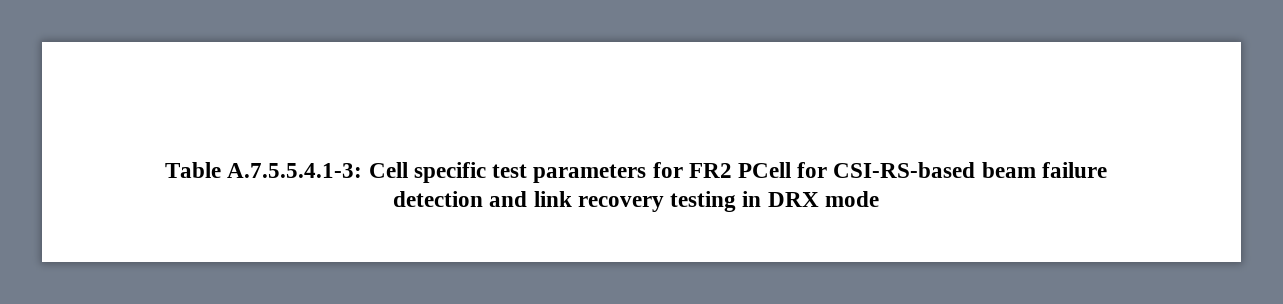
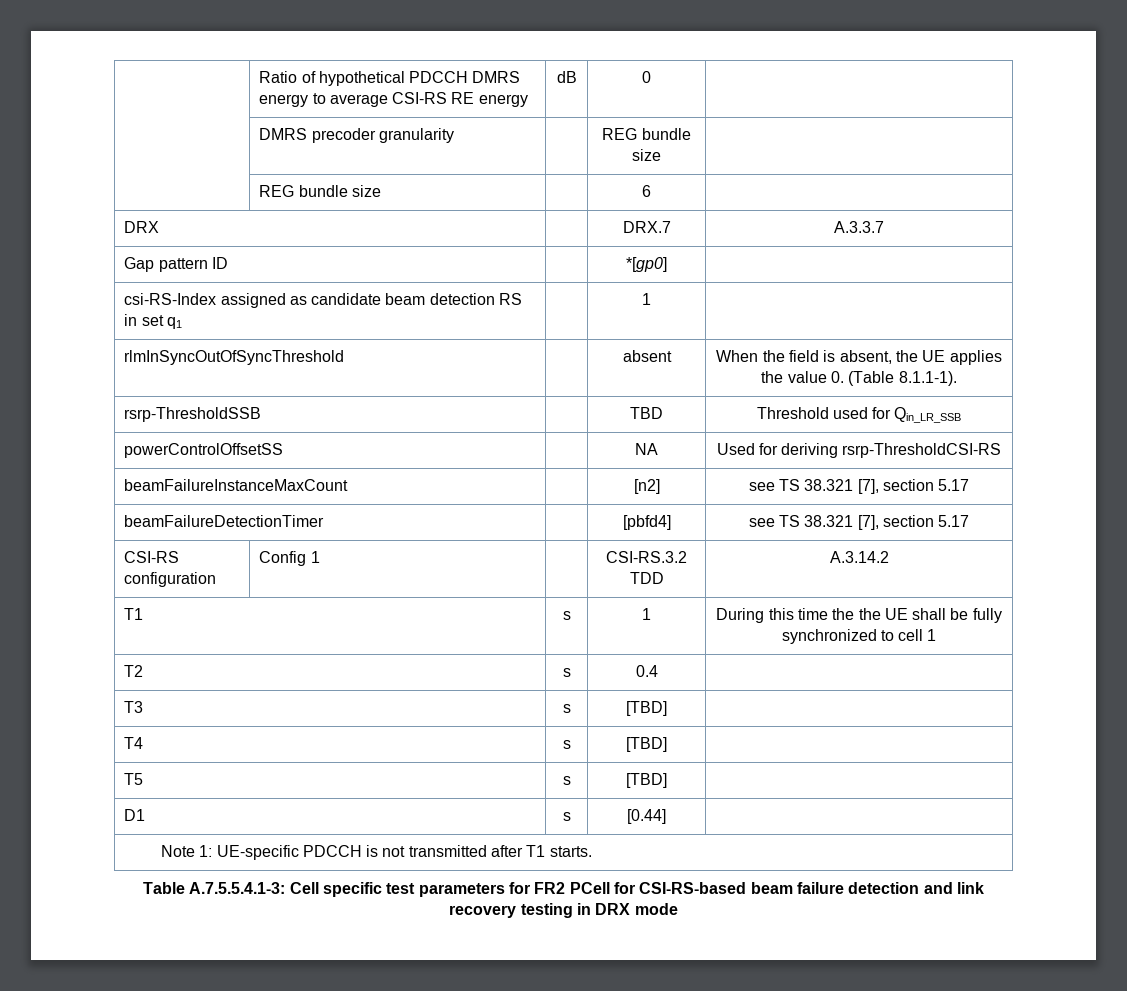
+ | Ratio of hypothetical PDCCH DMRS energy to average CSI-RS RE energy | dB | 0 |
+ | DMRS precoder granularity | | REG bundle size |
+ | REG bundle size | | 6 |
+ DRX | | DRX.7 | A.3.3.7
+ Gap pattern ID | | *[gp0] |
+ csi-RS-Index assigned as candidate beam detection RS in set q1 | | 1 |
+ rlmInSyncOutOfSyncThreshold | | absent | When the field is absent, the UE applies the value 0. (Table 8.1.1-1).
+ rsrp-ThresholdSSB | | TBD | Threshold used for Qin_LR_SSB
+ powerControlOffsetSS | | NA | Used for deriving rsrp-ThresholdCSI-RS
+ beamFailureInstanceMaxCount | | [n2] | see TS 38.321 [7], section 5.17
+ beamFailureDetectionTimer | | [pbfd4] | see TS 38.321 [7], section 5.17
+ CSI-RS configuration | Config 1 | | CSI-RS.3.2 TDD | A.3.14.2
+ T1 | s | 1 | During this time the the UE shall be fully synchronized to cell 1
+ T2 | s | 0.4 |
+ T3 | s | [TBD] |
+ T4 | s | [TBD] |
+ T5 | s | [TBD] |
+ D1 | s | [0.44] |
+ Note 1: UE-specific PDCCH is not transmitted after T1 starts.

